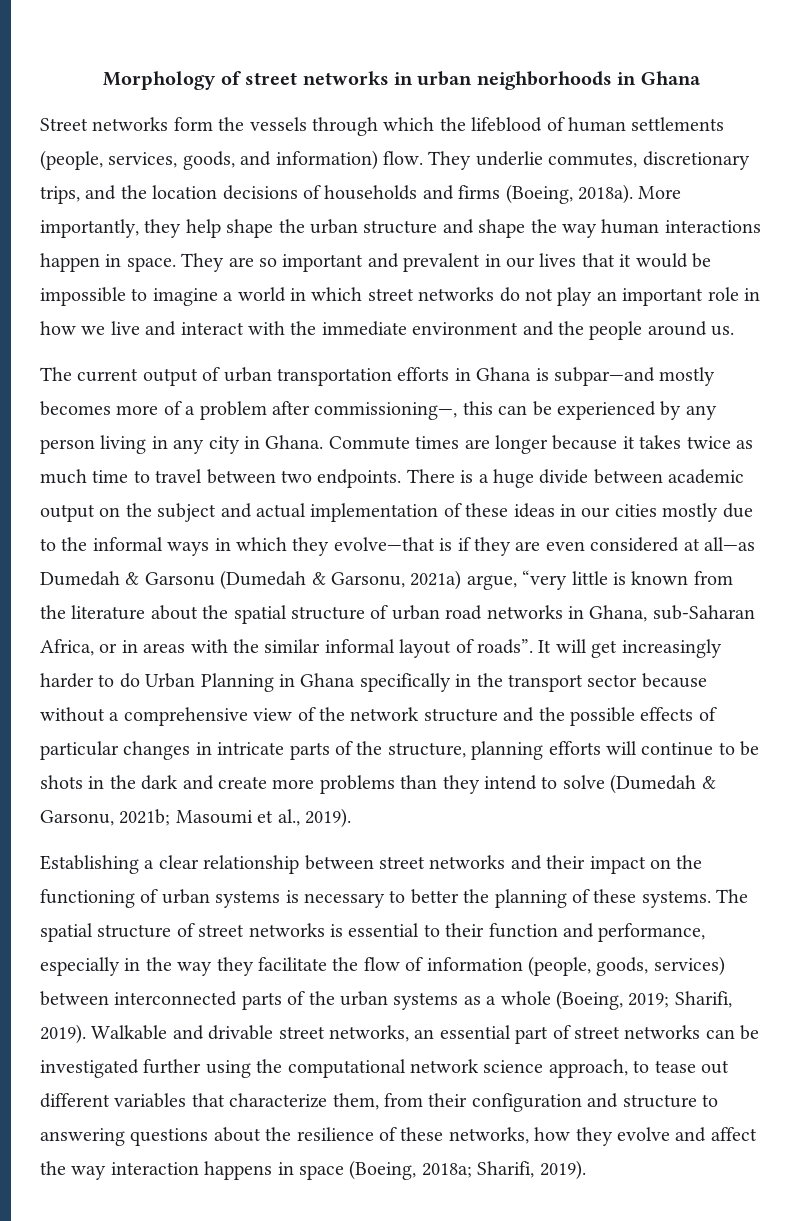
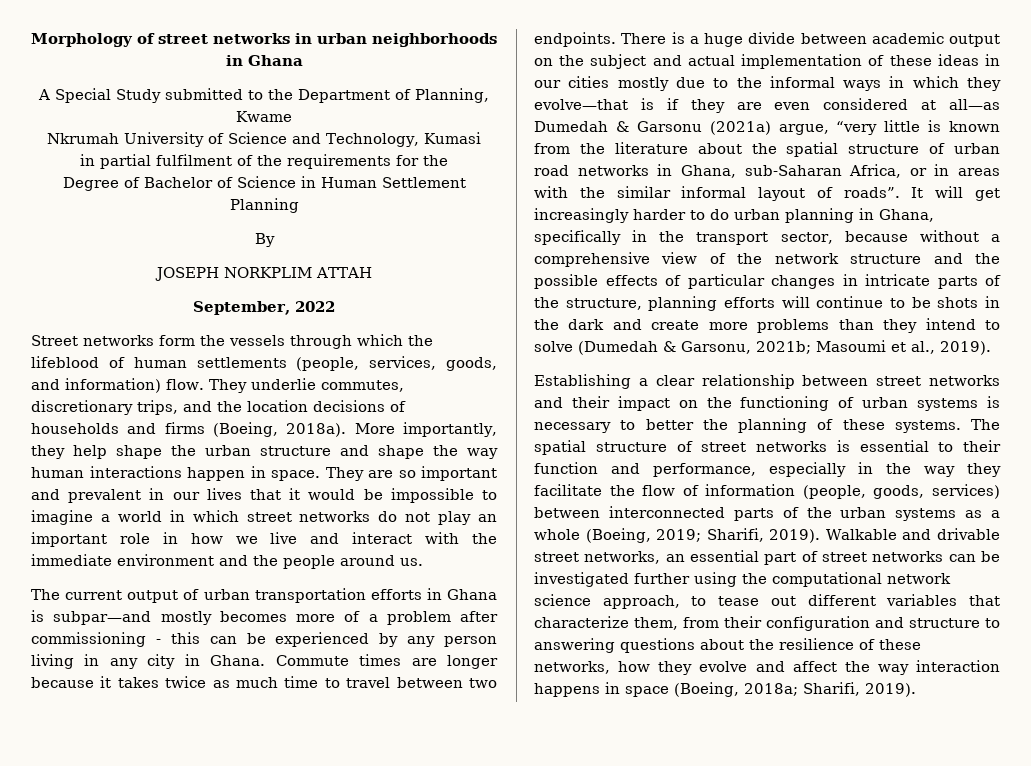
+ A Special Study submitted to the Department of Planning, Kwame
+ Nkrumah University of Science and Technology, Kumasi
+ in partial fulfilment of the requirements for the
+ Degree of Bachelor of Science in Human Settlement Planning
+ By
+ JOSEPH NORKPLIM ATTAH
+ September, 2022
- The current output of urban transportation efforts in Ghana is subpar—and mostly becomes more of a problem after commissioning—, this can be experienced by any person living in any city in Ghana.
+ The current output of urban transportation efforts in Ghana is subpar—and mostly becomes more of a problem after commissioning - this can be experienced by any person living in any city in Ghana.
- There is a huge divide between academic output on the subject and actual implementation of these ideas in our cities mostly due to the informal ways in which they evolve—that is if they are even considered at all—as Dumedah & Garsonu (Dumedah & Garsonu, 2021a) argue, “very little is known from the literature about the spatial structure of urban road networks in Ghana, sub-Saharan Africa, or in areas with the similar informal layout of roads”.
+ There is a huge divide between academic output on the subject and actual implementation of these ideas in our cities mostly due to the informal ways in which they evolve—that is if they are even considered at all—as Dumedah & Garsonu (2021a) argue, “very little is known from the literature about the spatial structure of urban road networks in Ghana, sub-Saharan Africa, or in areas with the similar informal layout of roads”.
- It will get increasingly harder to do Urban Planning in Ghana specifically in the transport sector because without a comprehensive view of the network structure and the possible effects of particular changes in intricate parts of the structure, planning efforts will continue to be shots in the dark and create more problems than they intend to solve (Dumedah & Garsonu, 2021b; Masoumi et al., 2019).
+ It will get increasingly harder to do urban planning in Ghana, specifically in the transport sector, because without a comprehensive view of the network structure and the possible effects of particular changes in intricate parts of the structure, planning efforts will continue to be shots in the dark and create more problems than they intend to solve (Dumedah & Garsonu, 2021b; Masoumi et al., 2019).

